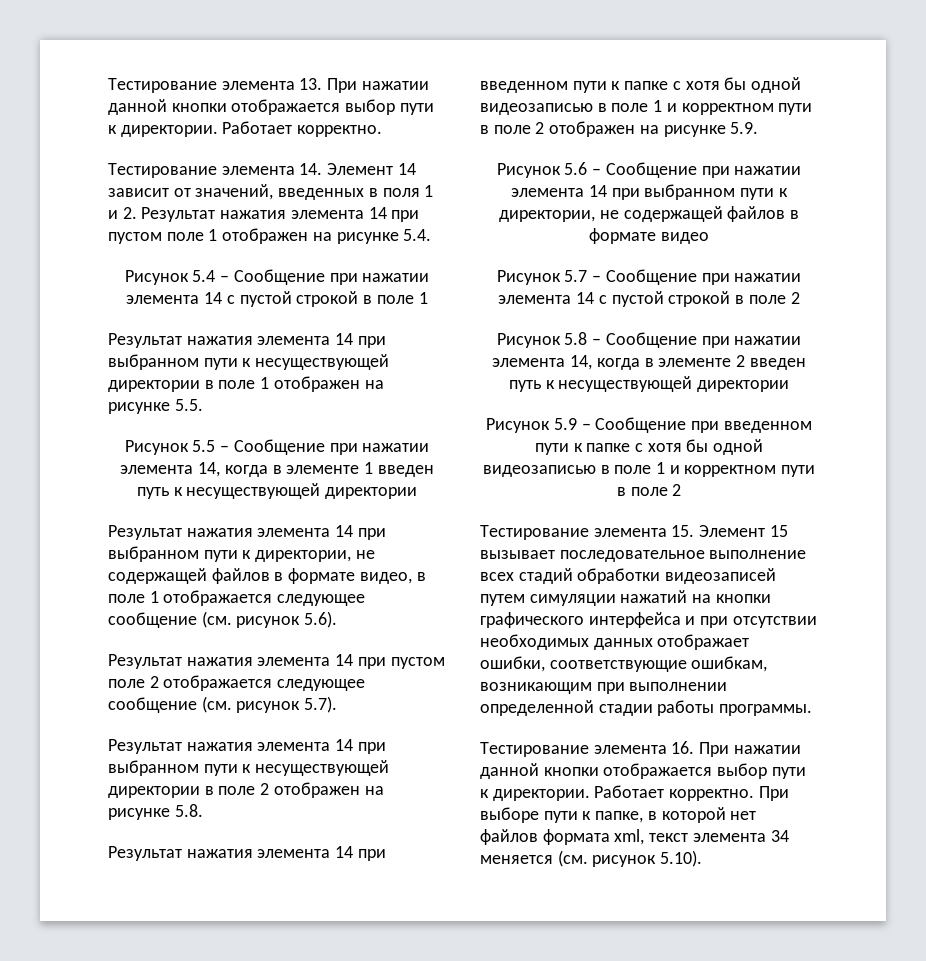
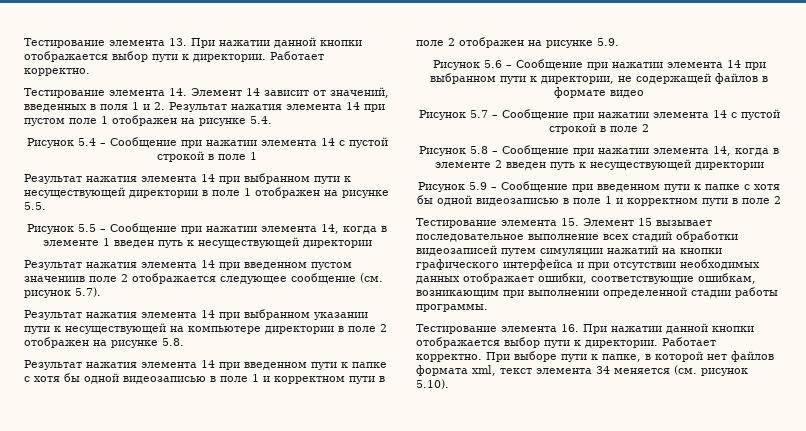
- Результат нажатия элемента 14 при выбранном пути к директории, не содержащей файлов в формате видео, в поле 1 отображается следующее сообщение (см. рисунок 5.6).
- Результат нажатия элемента 14 при пустом поле 2 отображается следующее сообщение (см. рисунок 5.7).
+ Результат нажатия элемента 14 при введенном пустом значениив поле 2 отображается следующее сообщение (см. рисунок 5.7).
- Результат нажатия элемента 14 при выбранном пути к несуществующей директории в поле 2 отображен на рисунке 5.8.
+ Результат нажатия элемента 14 при выбранном указании пути к несуществующей на компьютере директории в поле 2 отображен на рисунке 5.8.

